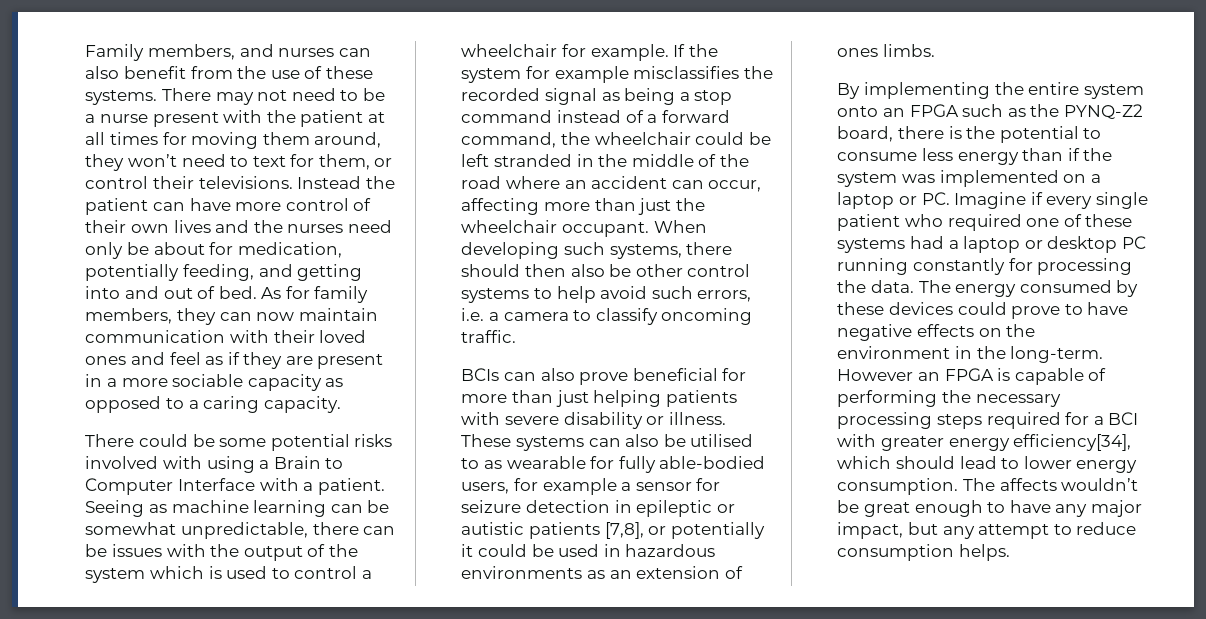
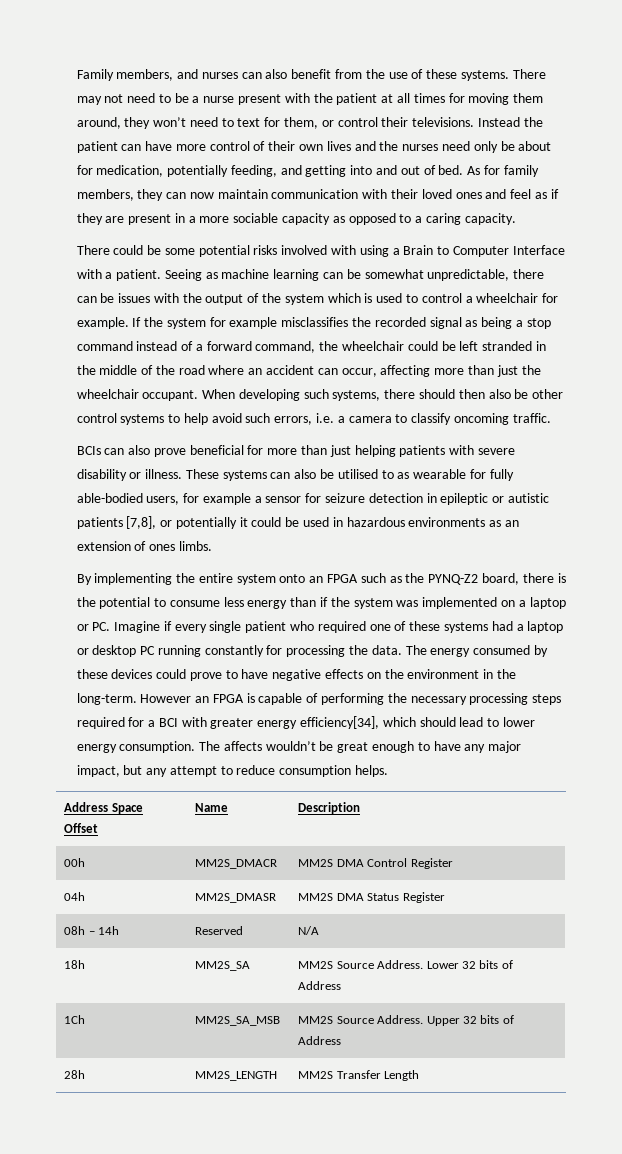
+ Address Space Offset | Name | Description
+ 00h | MM2S_DMACR | MM2S DMA Control Register
+ 04h | MM2S_DMASR | MM2S DMA Status Register
+ 08h – 14h | Reserved | N/A
+ 18h | MM2S_SA | MM2S Source Address. Lower 32 bits of Address
+ 1Ch | MM2S_SA_MSB | MM2S Source Address. Upper 32 bits of Address
+ 28h | MM2S_LENGTH | MM2S Transfer Length

